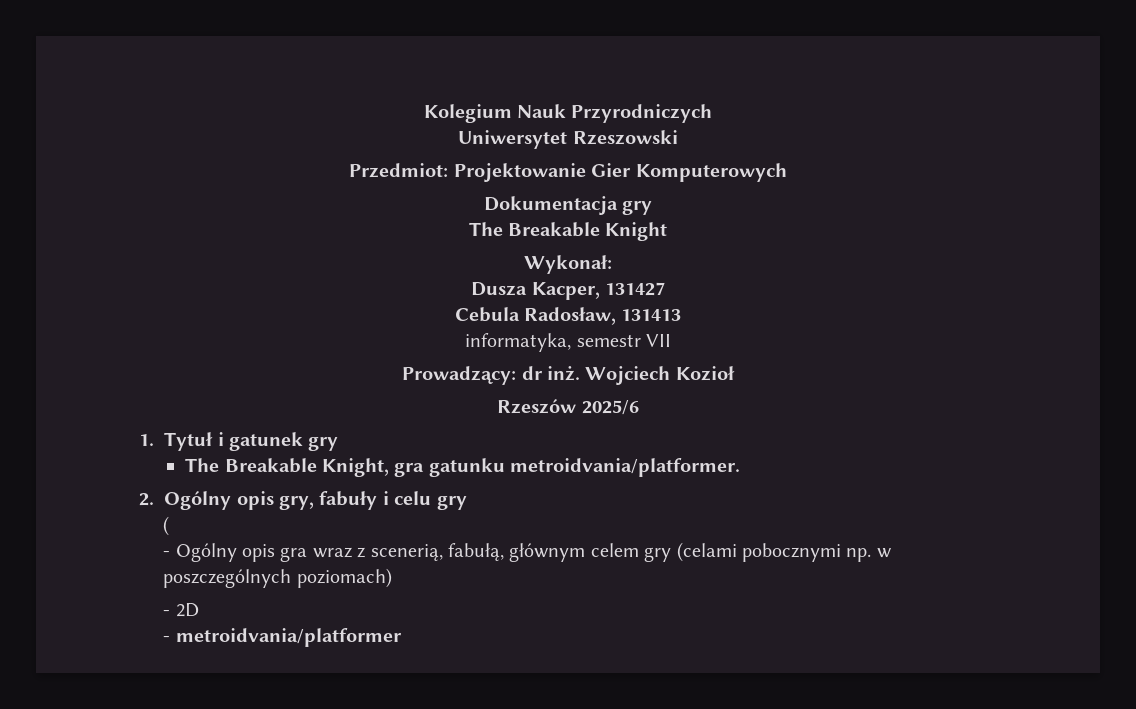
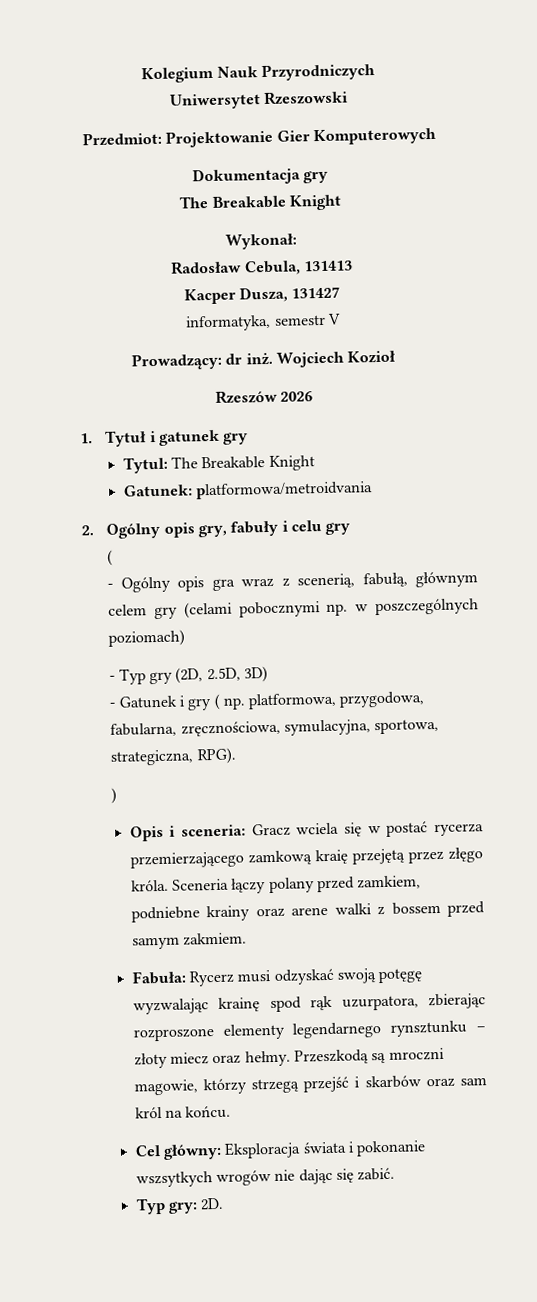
- Dusza Kacper, 131427
- Cebula Radosław, 131413
+ Radosław Cebula, 131413
+ Kacper Dusza, 131427
- informatyka, semestr VII
+ informatyka, semestr V
- Rzeszów 2025/6
+ Rzeszów 2026
- The Breakable Knight, gra gatunku metroidvania/platformer.
+ Tytul: The Breakable Knight
+ Gatunek: platformowa/metroidvania
- - 2D
- - metroidvania/platformer
+ - Typ gry (2D, 2.5D, 3D)
+ - Gatunek i gry ( np. platformowa, przygodowa, fabularna, zręcznościowa, symulacyjna, sportowa, strategiczna, RPG).
+ )
+ Opis i sceneria: Gracz wciela się w postać rycerza przemierzającego zamkową kraię przejętą przez złęgo króla. Sceneria łączy polany przed zamkiem, podniebne krainy oraz arene walki z bossem przed samym zakmiem.
+ Fabuła: Rycerz musi odzyskać swoją potęgę wyzwalając krainę spod rąk uzurpatora, zbierając rozproszone elementy legendarnego rynsztunku – złoty miecz oraz hełmy. Przeszkodą są mroczni magowie, którzy strzegą przejść i skarbów oraz sam król na końcu.
+ Cel główny: Eksploracja świata i pokonanie wszsytkych wrogów nie dając się zabić.
+ Typ gry: 2D.

